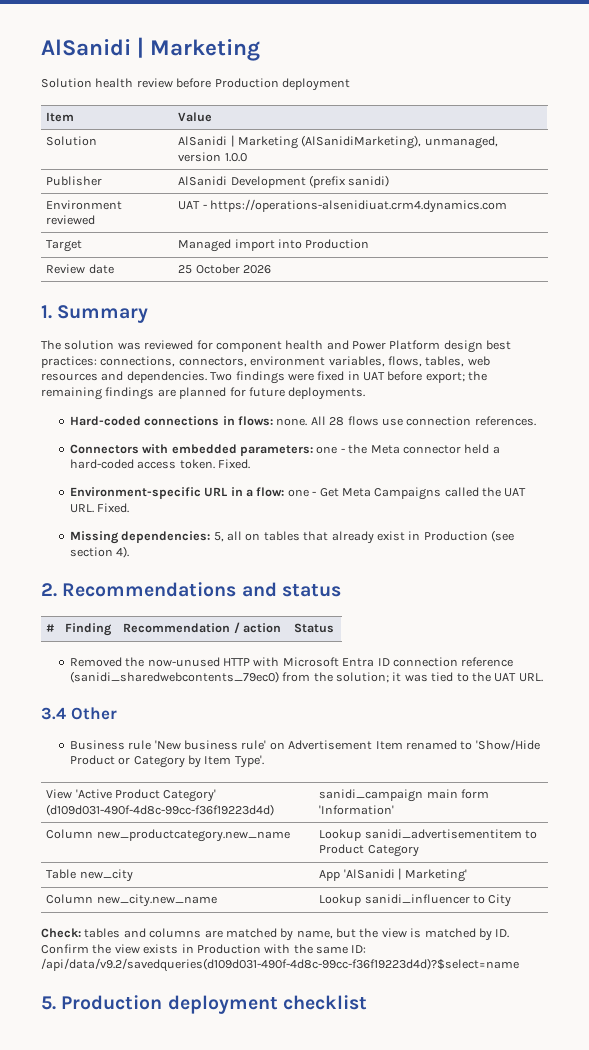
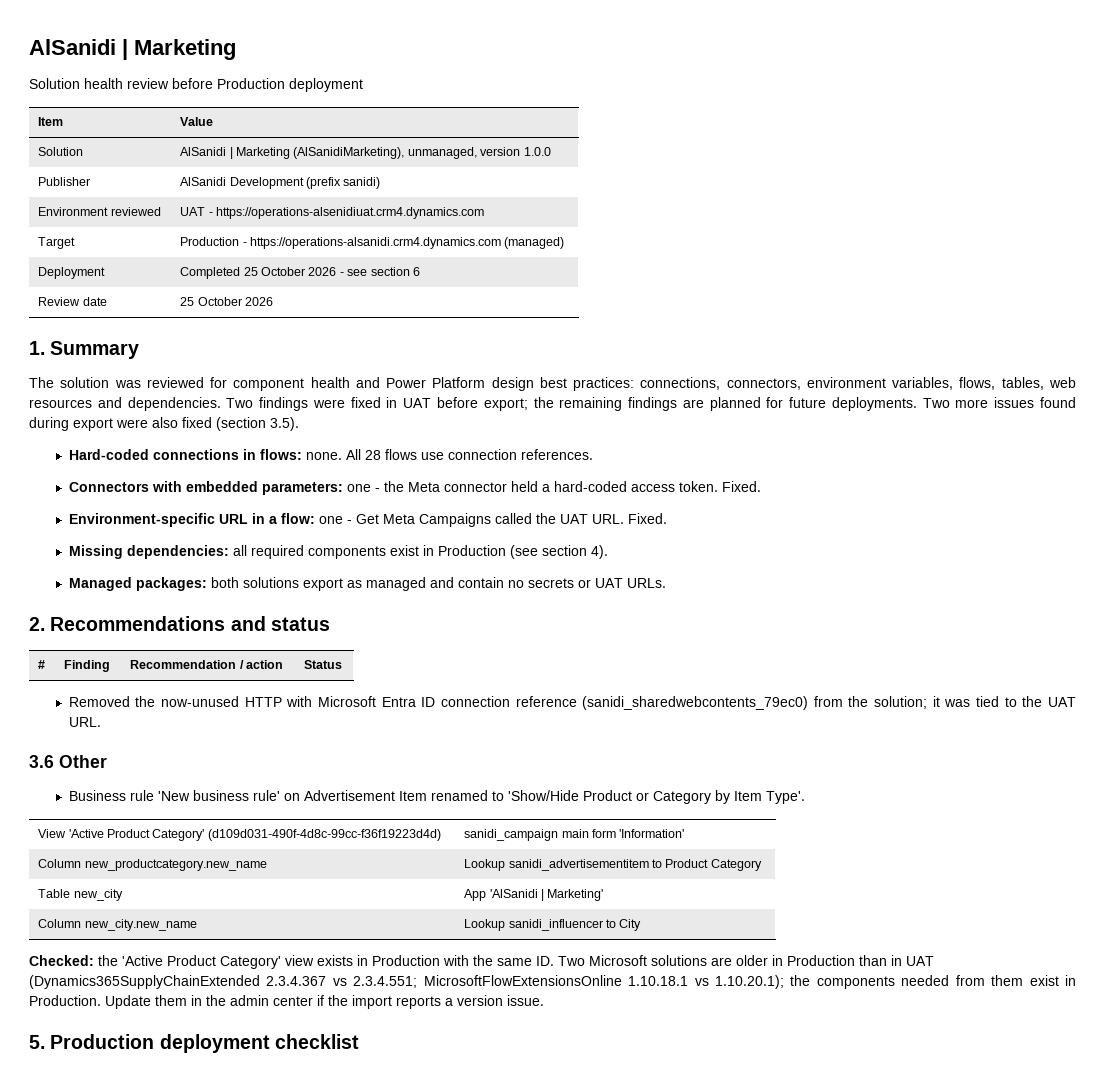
- Target | Managed import into Production
+ Target | Production - https://operations-alsanidi.crm4.dynamics.com (managed)
+ Deployment | Completed 25 October 2026 - see section 6
+ Two more issues found during export were also fixed (section 3.5).
- Missing dependencies: 5, all on tables that already exist in Production (see section 4).
+ Missing dependencies: all required components exist in Production (see section 4).
+ Managed packages: both solutions export as managed and contain no secrets or UAT URLs.
- 3.4 Other
+ 3.6 Other
- Check: tables and columns are matched by name, but the view is matched by ID. Confirm the view exists in Production with the same ID: /api/data/v9.2/savedqueries(d109d031-490f-4d8c-99cc-f36f19223d4d)?$select=name
+ Checked: the 'Active Product Category' view exists in Production with the same ID. Two Microsoft solutions are older in Production than in UAT (Dynamics365SupplyChainExtended 2.3.4.367 vs 2.3.4.551; MicrosoftFlowExtensionsOnline 1.10.18.1 vs 1.10.20.1); the components needed from them exist in Production. Update them in the admin center if the import reports a version issue.

